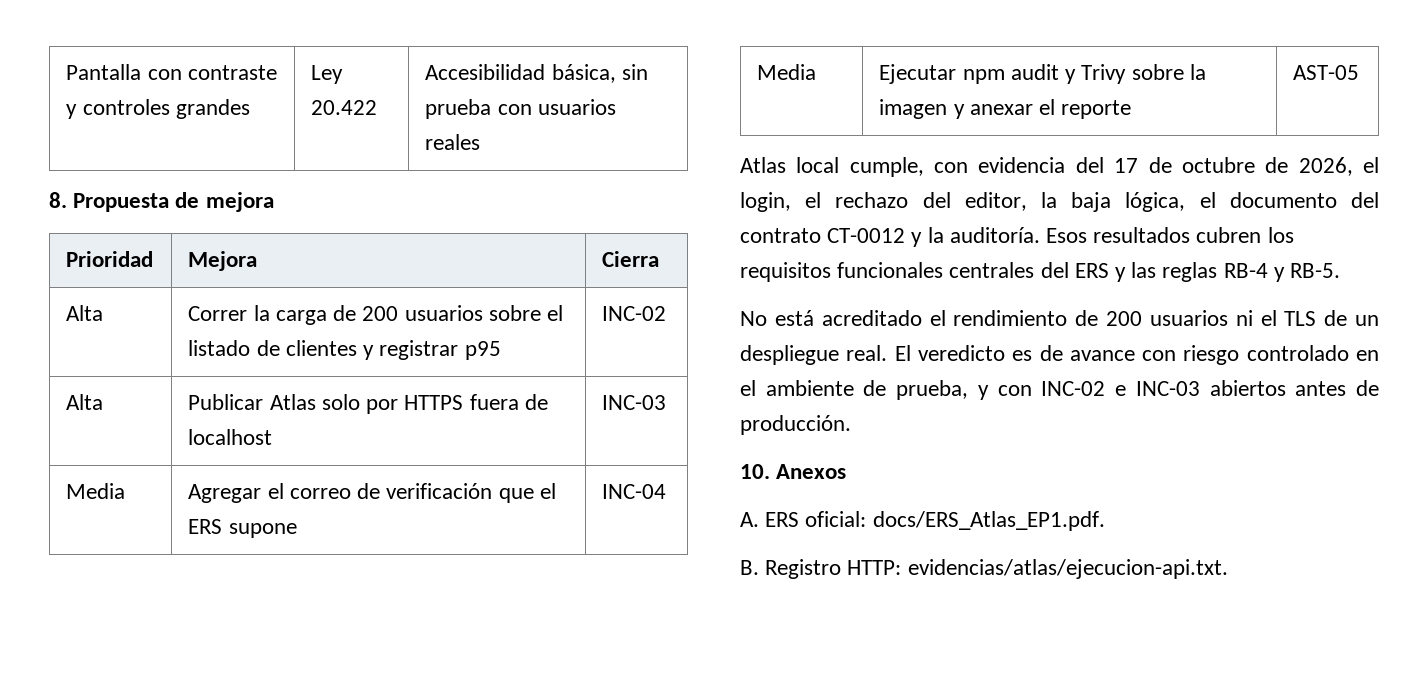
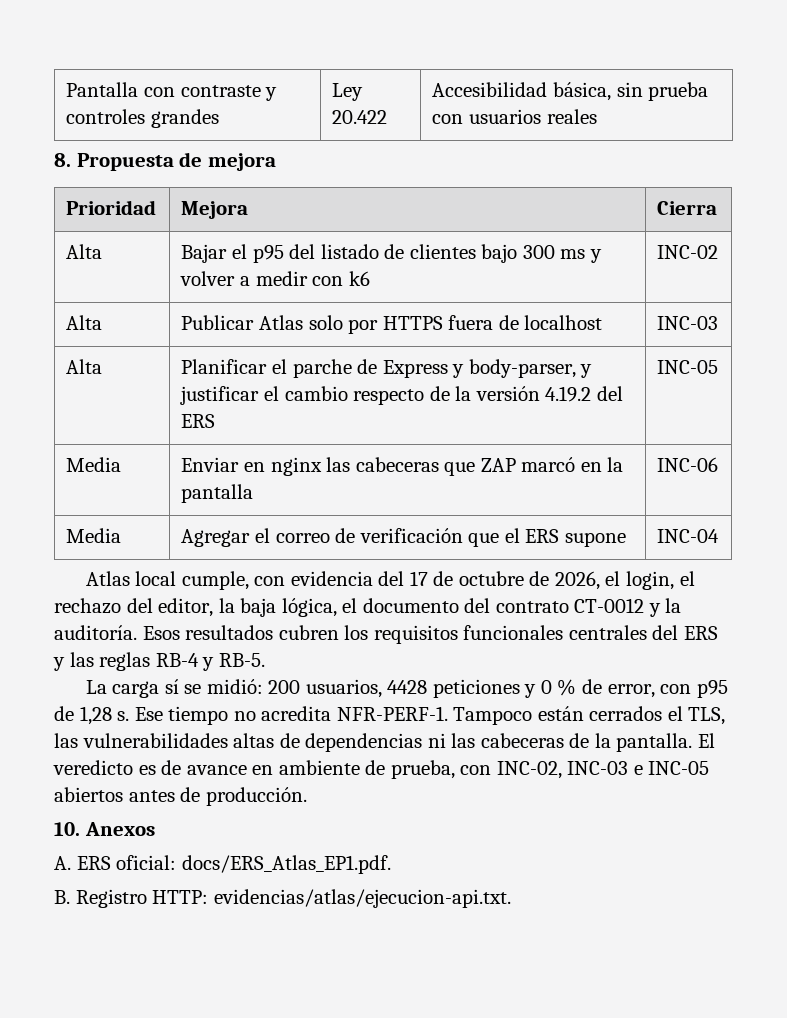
- Alta | Correr la carga de 200 usuarios sobre el listado de clientes y registrar p95 | INC-02
+ Alta | Bajar el p95 del listado de clientes bajo 300 ms y volver a medir con k6 | INC-02
+ Alta | Planificar el parche de Express y body-parser, y justificar el cambio respecto de la versión 4.19.2 del ERS | INC-05
+ Media | Enviar en nginx las cabeceras que ZAP marcó en la pantalla | INC-06
- Media | Ejecutar npm audit y Trivy sobre la imagen y anexar el reporte | AST-05
- No está acreditado el rendimiento de 200 usuarios ni el TLS de un despliegue real.
+ La carga sí se midió: 200 usuarios, 4428 peticiones y 0 % de error, con p95 de 1,28 s. Ese tiempo no acredita NFR-PERF-1. Tampoco están cerrados el TLS, las vulnerabilidades altas de dependencias ni las cabeceras de la pantalla.
- El veredicto es de avance con riesgo controlado en el ambiente de prueba, y con INC-02 e INC-03 abiertos antes de producción.
+ El veredicto es de avance en ambiente de prueba, con INC-02, INC-03 e INC-05 abiertos antes de producción.

